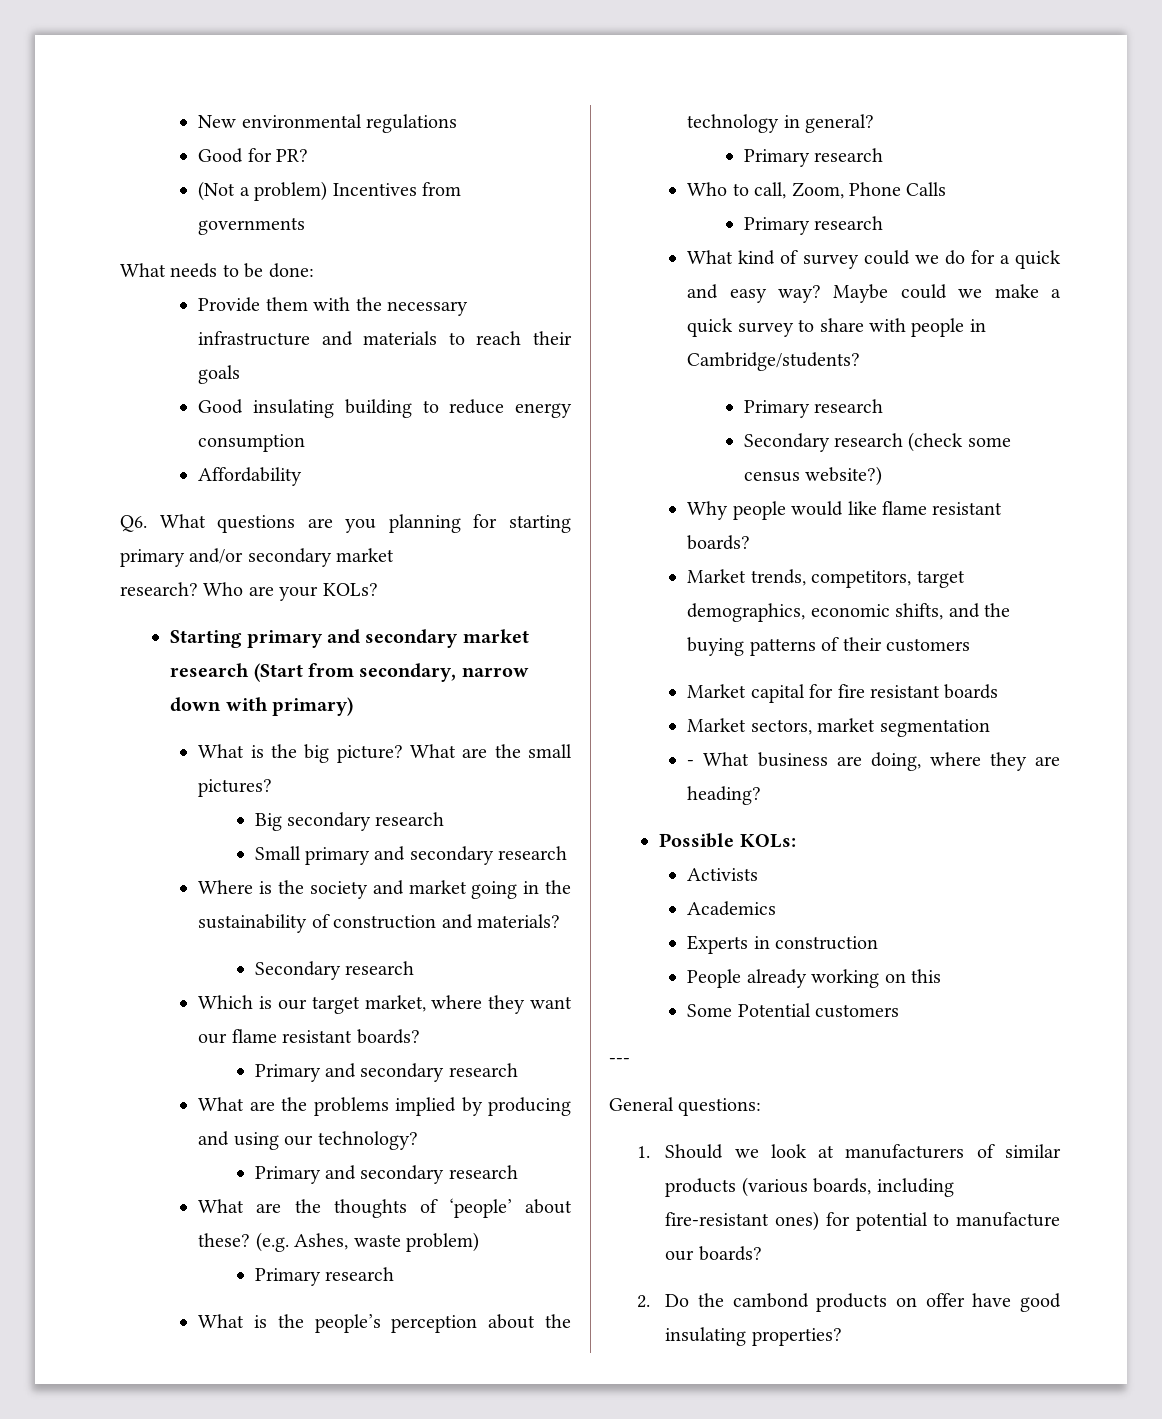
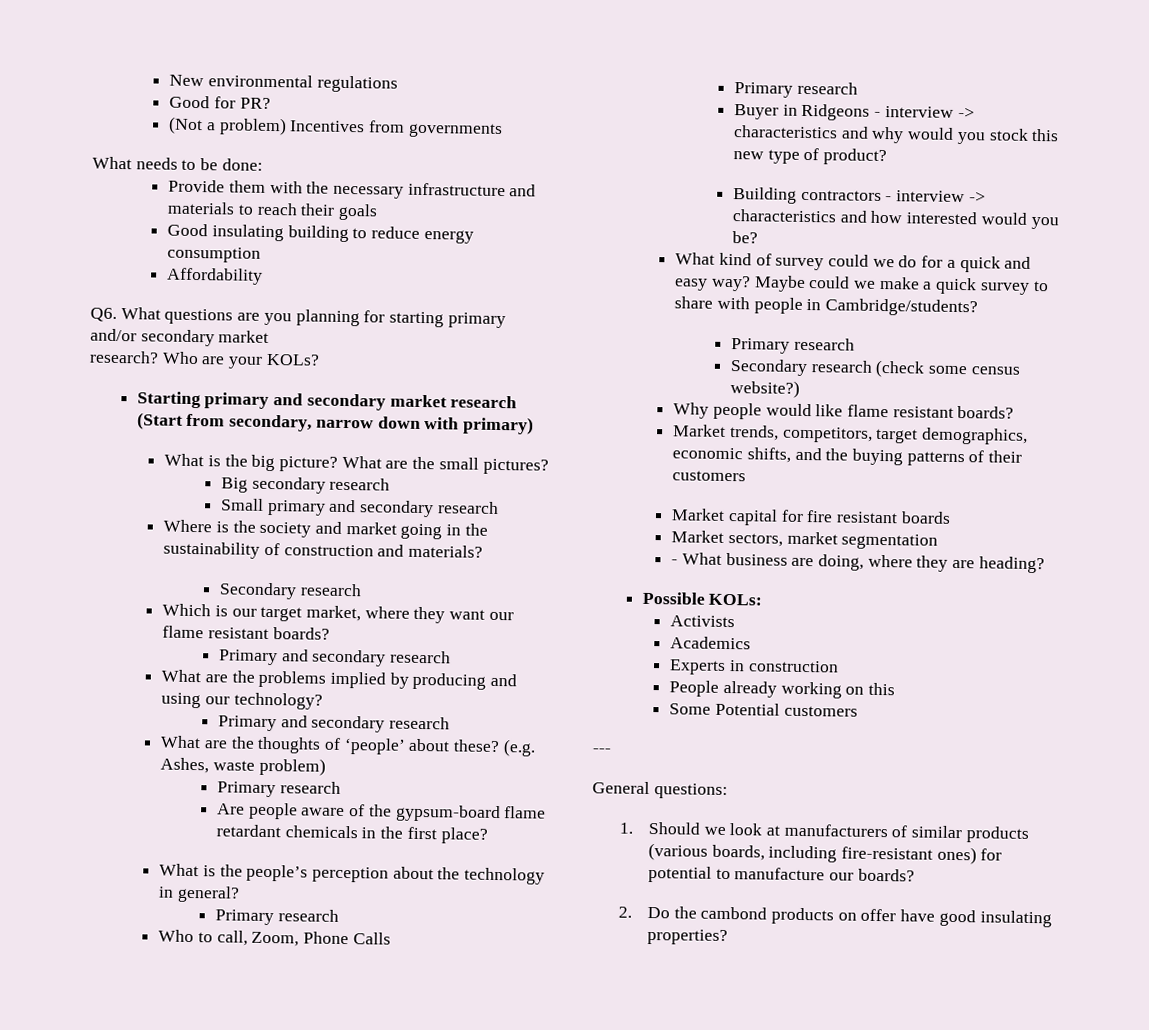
+ Are people aware of the gypsum-board flame retardant chemicals in the first place?
+ Buyer in Ridgeons - interview -> characteristics and why would you stock this new type of product?
+ Building contractors - interview -> characteristics and how interested would you be?

